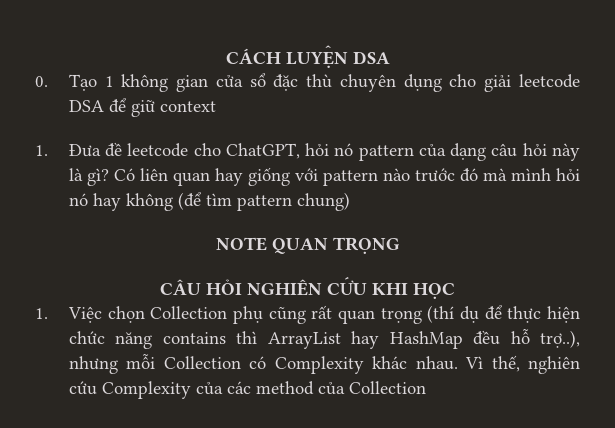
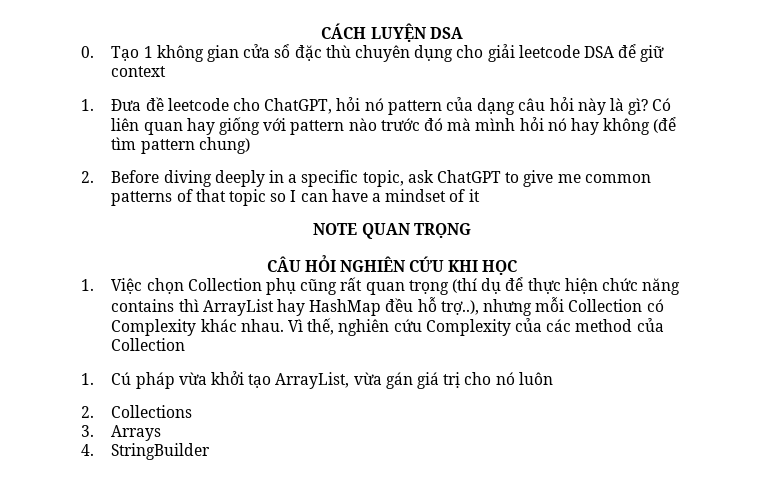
+ 2. Before diving deeply in a specific topic, ask ChatGPT to give me common patterns of that topic so I can have a mindset of it
+ 1. Cú pháp vừa khởi tạo ArrayList, vừa gán giá trị cho nó luôn
+ 2. Collections
+ 3. Arrays
+ 4. StringBuilder

